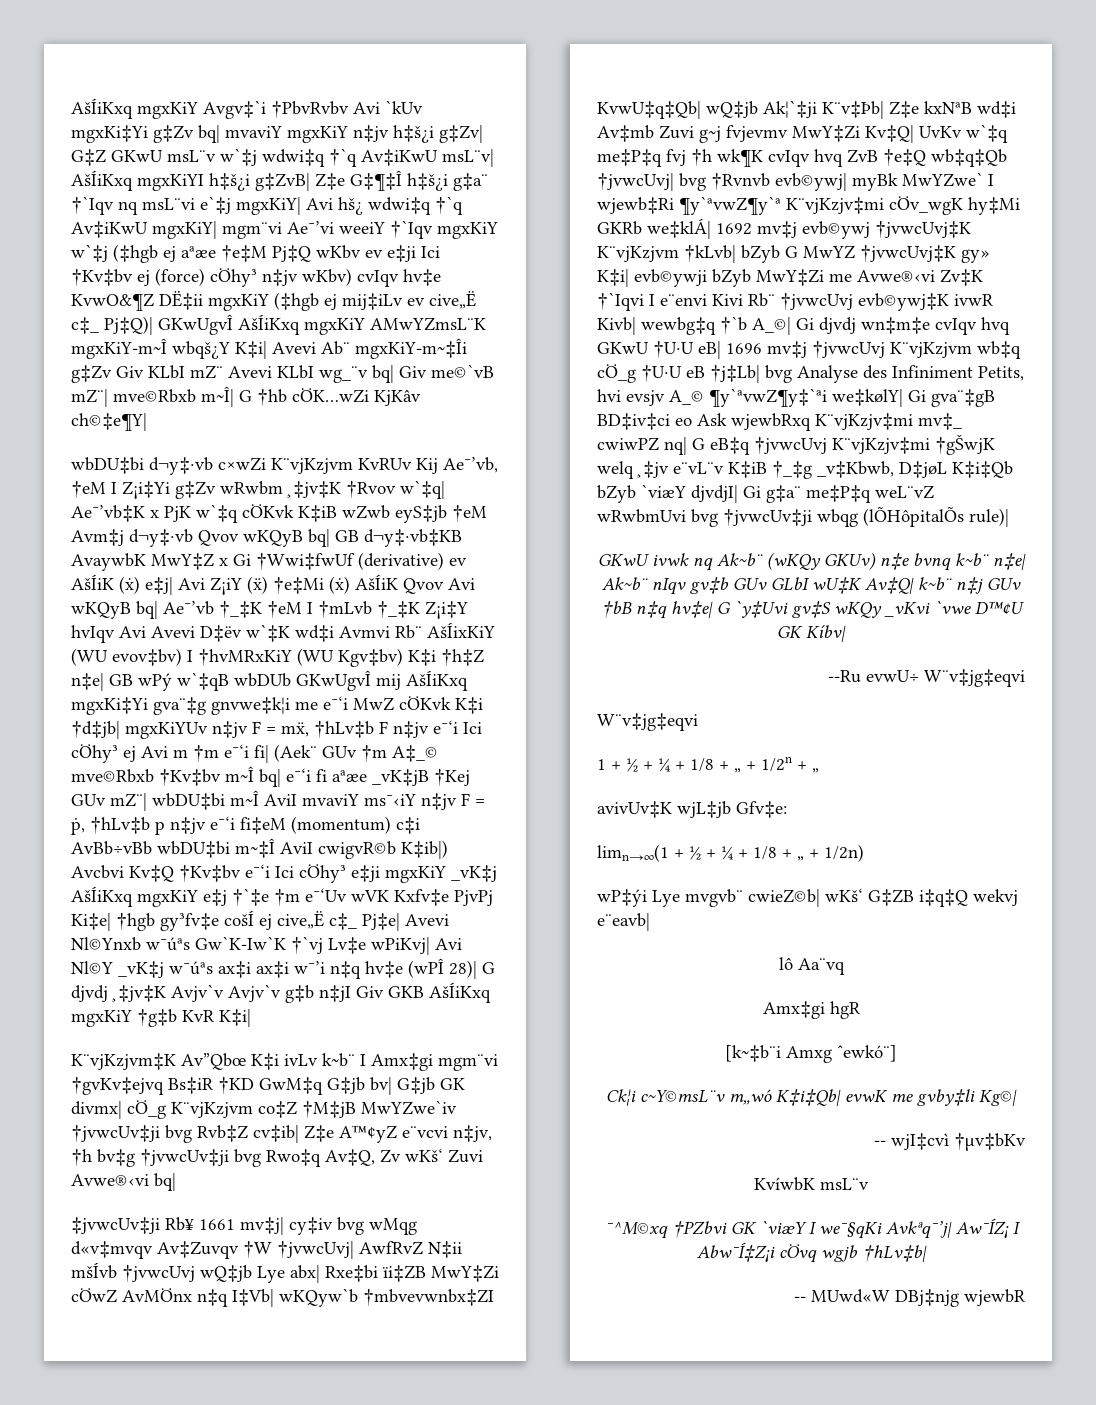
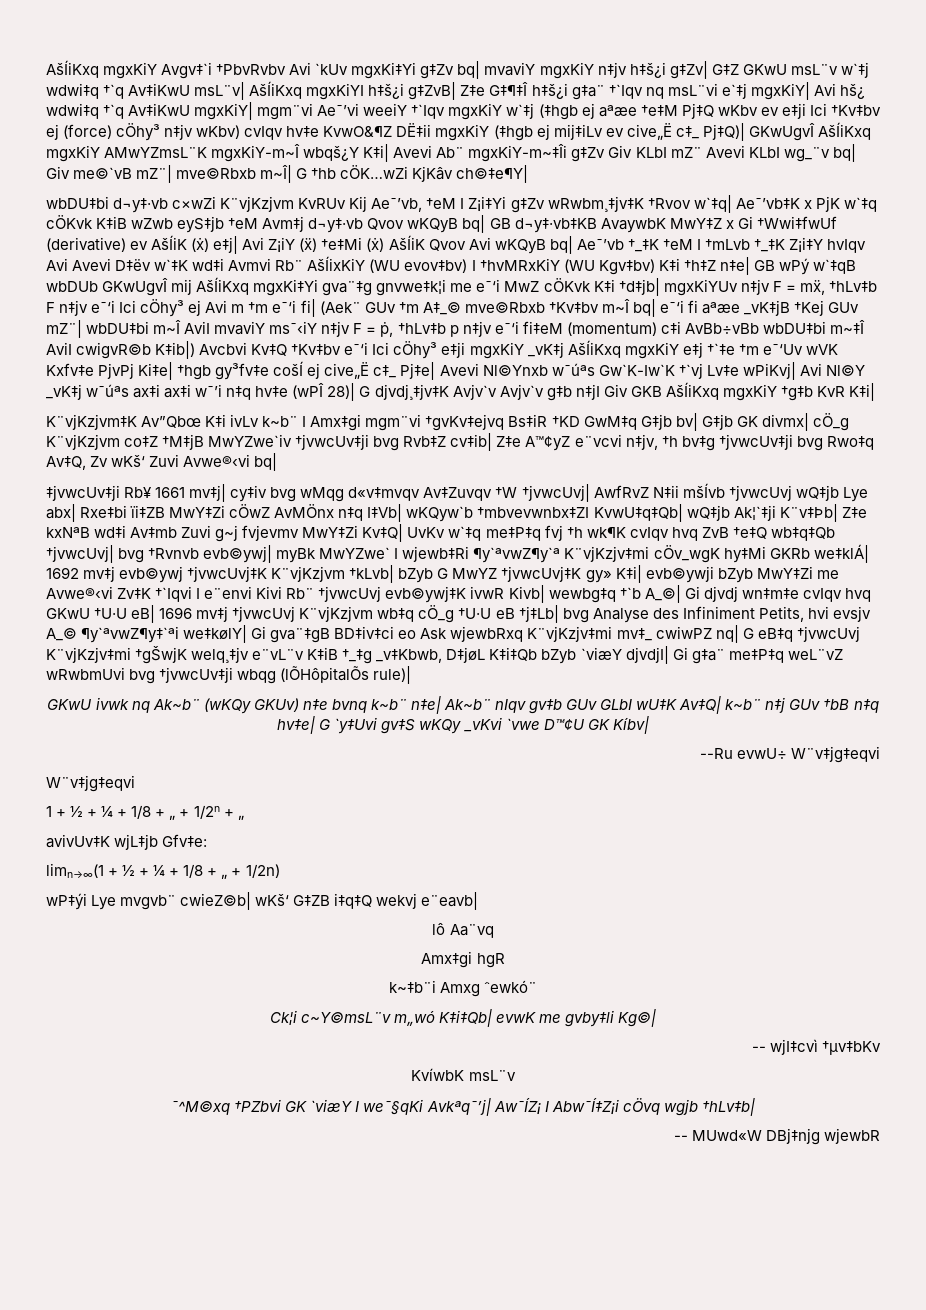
- [k~‡b¨i Amxg ˆewkó¨]
+ k~‡b¨i Amxg ˆewkó¨

